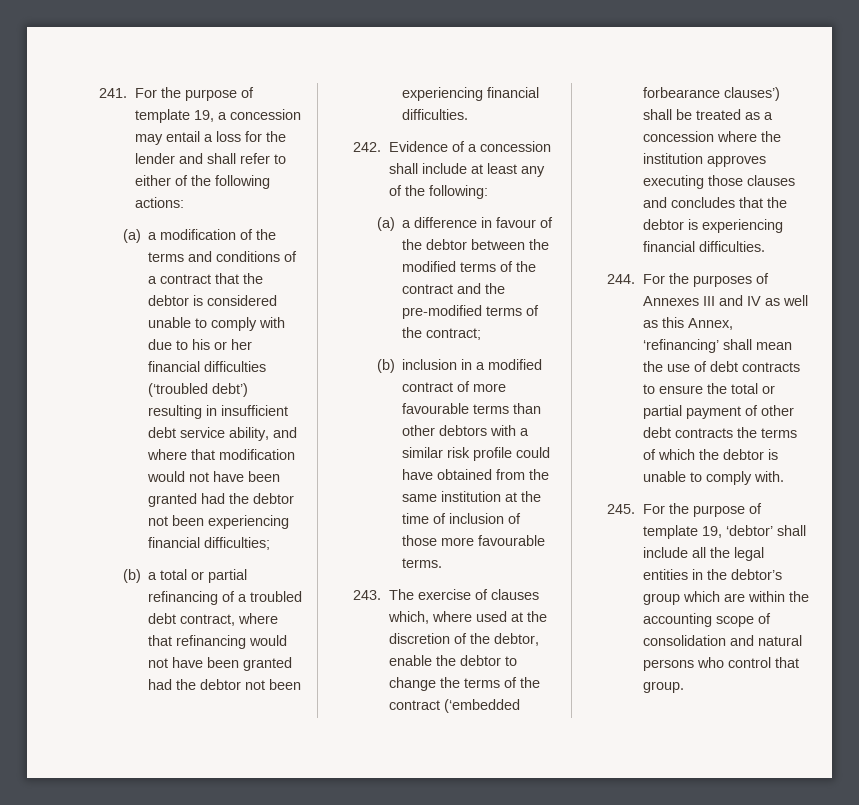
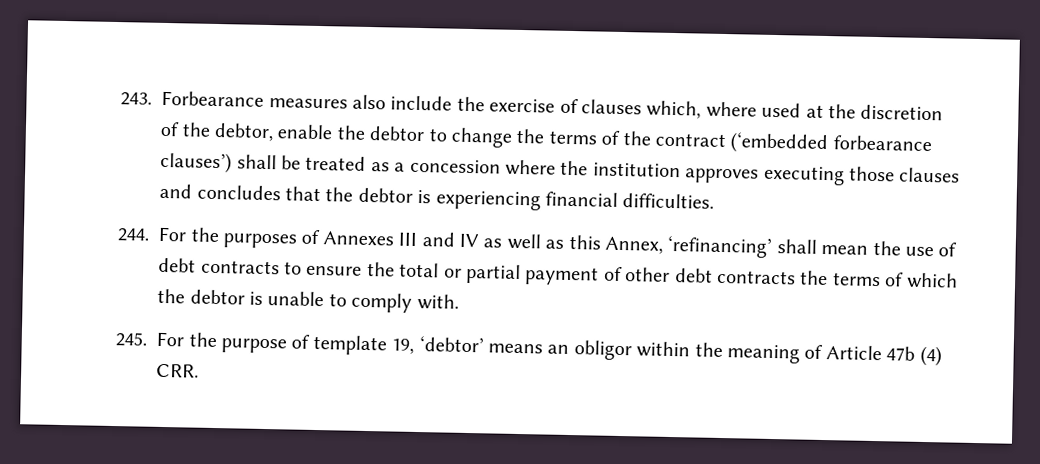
- 241. For the purpose of template 19, a concession may entail a loss for the lender and shall refer to either of the following actions:
- (a) a modification of the terms and conditions of a contract that the debtor is considered unable to comply with due to his or her financial difficulties (‘troubled debt’) resulting in insufficient debt service ability, and where that modification would not have been granted had the debtor not been experiencing financial difficulties;
- (b) a total or partial refinancing of a troubled debt contract, where that refinancing would not have been granted had the debtor not been experiencing financial difficulties.
- 242. Evidence of a concession shall include at least any of the following:
- (a) a difference in favour of the debtor between the modified terms of the contract and the pre-modified terms of the contract;
- (b) inclusion in a modified contract of more favourable terms than other debtors with a similar risk profile could have obtained from the same institution at the time of inclusion of those more favourable terms.
- 243. The exercise of clauses which, where used at the discretion of the debtor, enable the debtor to change the terms of the contract (‘embedded forbearance clauses’) shall be treated as a concession where the institution approves executing those clauses and concludes that the debtor is experiencing financial difficulties.
+ 243. Forbearance measures also include the exercise of clauses which, where used at the discretion of the debtor, enable the debtor to change the terms of the contract (‘embedded forbearance clauses’) shall be treated as a concession where the institution approves executing those clauses and concludes that the debtor is experiencing financial difficulties.
- 245. For the purpose of template 19, ‘debtor’ shall include all the legal entities in the debtor’s group which are within the accounting scope of consolidation and natural persons who control that group.
+ 245. For the purpose of template 19, ‘debtor’ means an obligor within the meaning of Article 47b (4) CRR.

